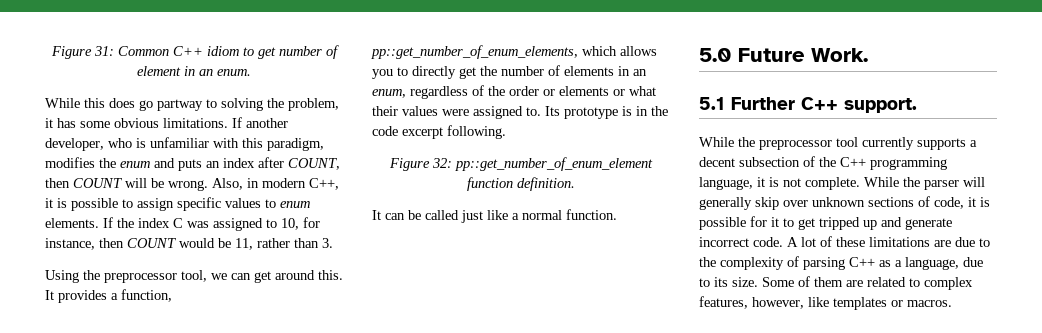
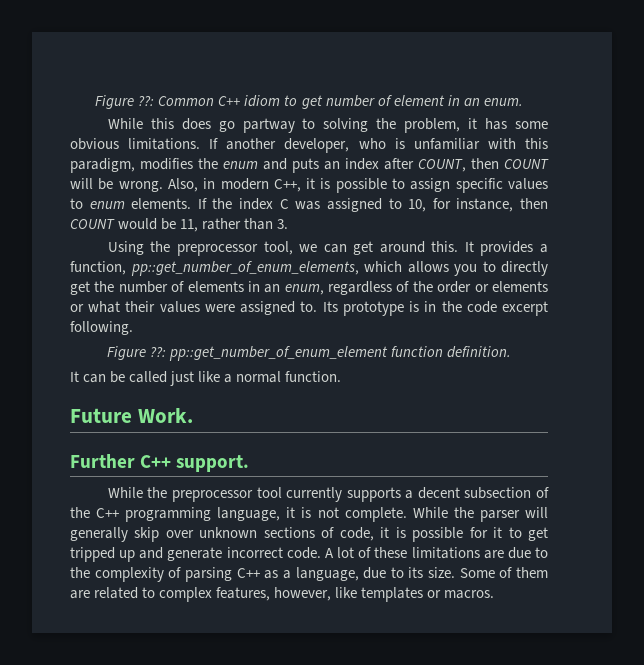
- Figure 31: Common C++ idiom to get number of element in an enum.
+ Figure ??: Common C++ idiom to get number of element in an enum.
- Figure 32: pp::get_number_of_enum_element function definition.
+ Figure ??: pp::get_number_of_enum_element function definition.
- 5.0 Future Work.
+ Future Work.
- 5.1 Further C++ support.
+ Further C++ support.

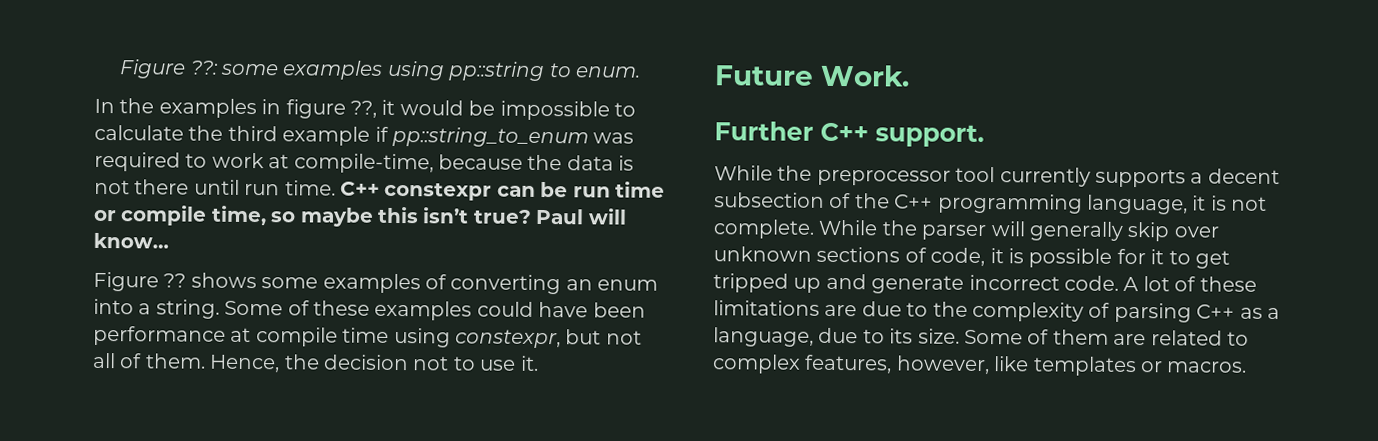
- Figure ??: Common C++ idiom to get number of element in an enum.
- While this does go partway to solving the problem, it has some obvious limitations. If another developer, who is unfamiliar with this paradigm, modifies the enum and puts an index after COUNT, then COUNT will be wrong. Also, in modern C++, it is possible to assign specific values to enum elements. If the index C was assigned to 10, for instance, then COUNT would be 11, rather than 3.
- Using the preprocessor tool, we can get around this. It provides a function, pp::get_number_of_enum_elements, which allows you to directly get the number of elements in an enum, regardless of the order or elements or what their values were assigned to. Its prototype is in the code excerpt following.
- Figure ??: pp::get_number_of_enum_element function definition.
- It can be called just like a normal function.
+ Figure ??: some examples using pp::string to enum.
+ In the examples in figure ??, it would be impossible to calculate the third example if pp::string_to_enum was required to work at compile-time, because the data is not there until run time. C++ constexpr can be run time or compile time, so maybe this isn’t true? Paul will know…
+ Figure ?? shows some examples of converting an enum into a string. Some of these examples could have been performance at compile time using constexpr, but not all of them. Hence, the decision not to use it.

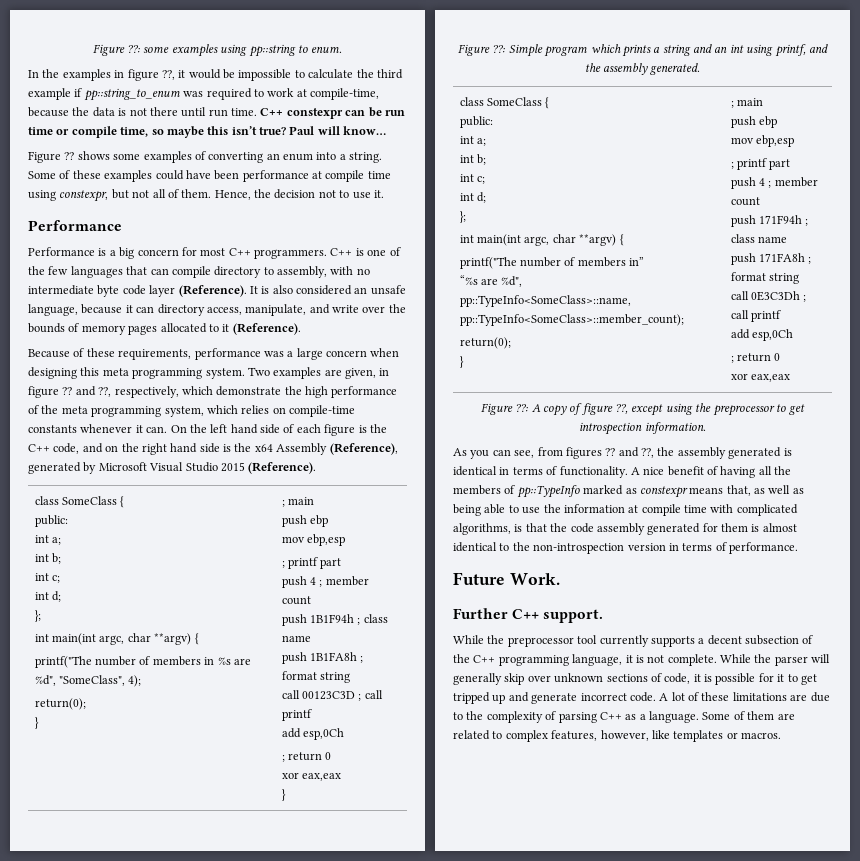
  Hence, the decision not to use it.
+ Performance
+ Performance is a big concern for most C++ programmers. C++ is one of the few languages that can compile directory to assembly, with no intermediate byte code layer (Reference). It is also considered an unsafe language, because it can directory access, manipulate, and write over the bounds of memory pages allocated to it (Reference).
+ Because of these requirements, performance was a large concern when designing this meta programming system. Two examples are given, in figure ?? and ??, respectively, which demonstrate the high performance of the meta programming system, which relies on compile-time constants whenever it can. On the left hand side of each figure is the C++ code, and on the right hand side is the x64 Assembly (Reference), generated by Microsoft Visual Studio 2015 (Reference).
+ class SomeClass {
+ public:
+ int a;
+ int b;
+ int c;
+ int d;
+ };
+ int main(int argc, char **argv) {
+ printf("The number of members in %s are %d", "SomeClass", 4);
+ return(0);
+ } | ; main
+ push ebp
+ mov ebp,esp
+ ; printf part
+ push 4 ; member count
+ push 1B1F94h ; class name
+ push 1B1FA8h ; format string
+ call 00123C3D ; call printf
+ add esp,0Ch
+ ; return 0
+ xor eax,eax
+ }
+ Figure ??: Simple program which prints a string and an int using printf, and the assembly generated.
+ class SomeClass {
+ public:
+ int a;
+ int b;
+ int c;
+ int d;
+ };
+ int main(int argc, char **argv) {
+ printf("The number of members in”
+ “%s are %d",
+ pp::TypeInfo<SomeClass>::name, pp::TypeInfo<SomeClass>::member_count);
+ return(0);
+ } | ; main
+ push ebp
+ mov ebp,esp
+ ; printf part
+ push 4 ; member count
+ push 171F94h ; class name
+ push 171FA8h ; format string
+ call 0E3C3Dh ; call printf
+ add esp,0Ch
+ ; return 0
+ xor eax,eax
+ Figure ??: A copy of figure ??, except using the preprocessor to get introspection information.
+ As you can see, from figures ?? and ??, the assembly generated is identical in terms of functionality. A nice benefit of having all the members of pp::TypeInfo marked as constexpr means that, as well as being able to use the information at compile time with complicated algorithms, is that the code assembly generated for them is almost identical to the non-introspection version in terms of performance.
- A lot of these limitations are due to the complexity of parsing C++ as a language, due to its size.
+ A lot of these limitations are due to the complexity of parsing C++ as a language.

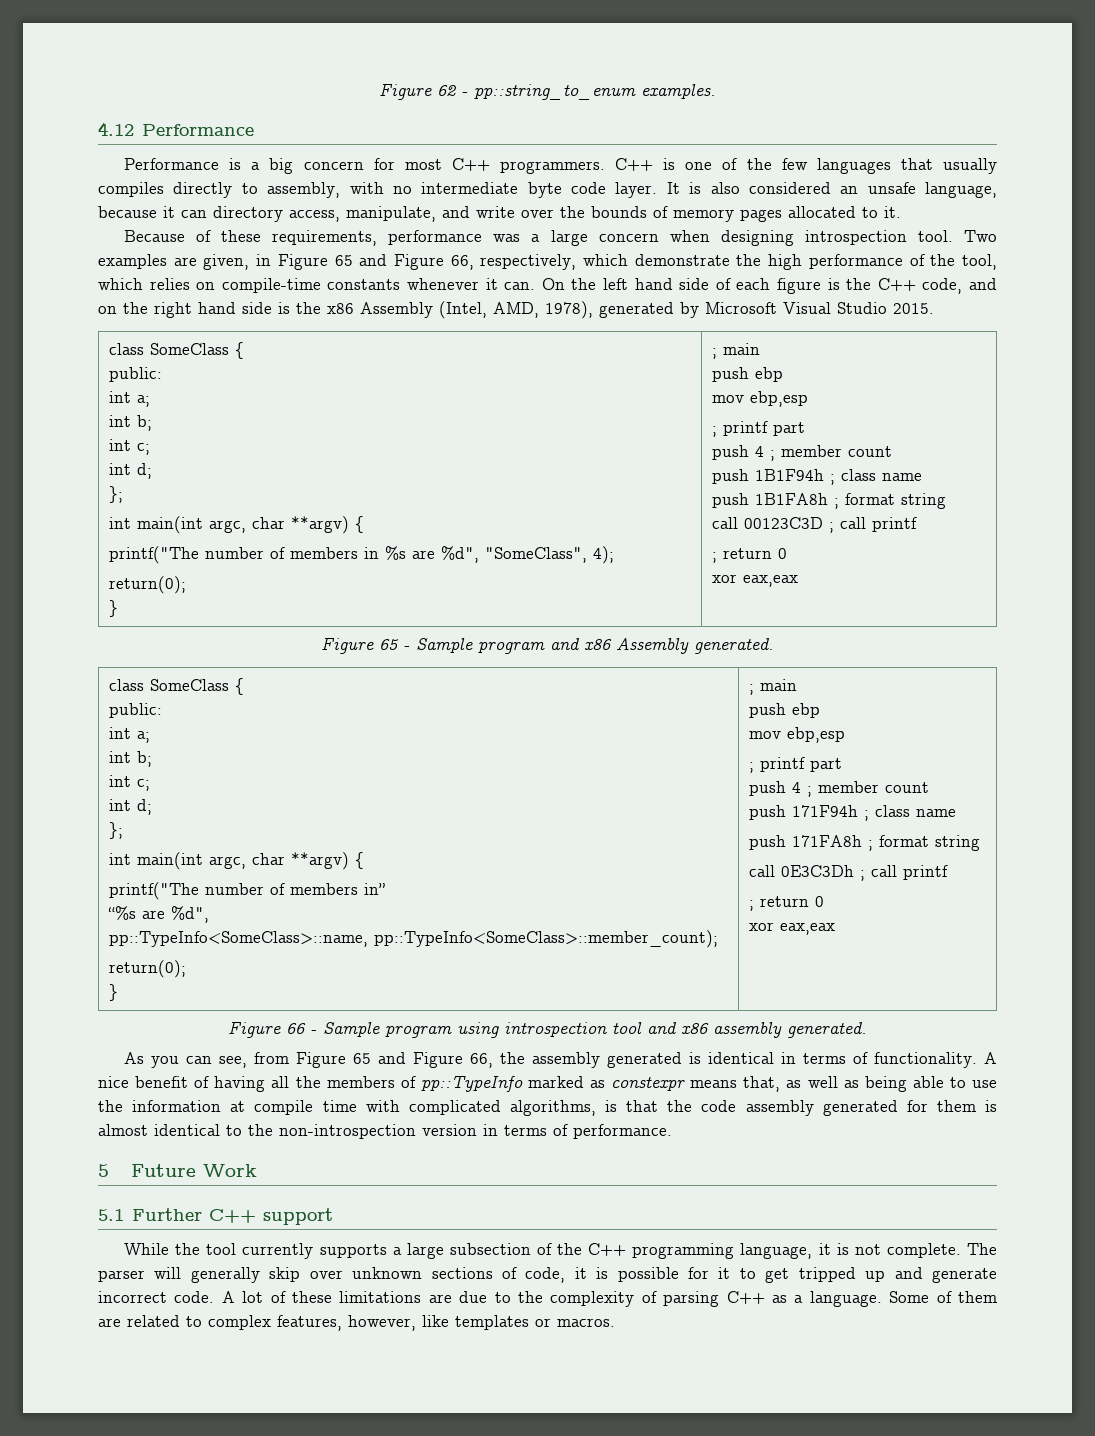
- Figure ??: some examples using pp::string to enum.
- In the examples in figure ??, it would be impossible to calculate the third example if pp::string_to_enum was required to work at compile-time, because the data is not there until run time. C++ constexpr can be run time or compile time, so maybe this isn’t true? Paul will know…
- Figure ?? shows some examples of converting an enum into a string. Some of these examples could have been performance at compile time using constexpr, but not all of them. Hence, the decision not to use it.
- Performance
+ Figure 62 - pp::string_to_enum examples.
+ 4.12 Performance
- C++ is one of the few languages that can compile directory to assembly, with no intermediate byte code layer (Reference).
+ C++ is one of the few languages that usually compiles directly to assembly, with no intermediate byte code layer.
- It is also considered an unsafe language, because it can directory access, manipulate, and write over the bounds of memory pages allocated to it (Reference).
+ It is also considered an unsafe language, because it can directory access, manipulate, and write over the bounds of memory pages allocated to it.
- Because of these requirements, performance was a large concern when designing this meta programming system.
+ Because of these requirements, performance was a large concern when designing introspection tool.
- Two examples are given, in figure ?? and ??, respectively, which demonstrate the high performance of the meta programming system, which relies on compile-time constants whenever it can.
+ Two examples are given, in Figure 65 and Figure 66, respectively, which demonstrate the high performance of the tool, which relies on compile-time constants whenever it can.
- On the left hand side of each figure is the C++ code, and on the right hand side is the x64 Assembly (Reference), generated by Microsoft Visual Studio 2015 (Reference).
+ On the left hand side of each figure is the C++ code, and on the right hand side is the x86 Assembly (Intel, AMD, 1978), generated by Microsoft Visual Studio 2015.
  call 00123C3D ; call printf
- add esp,0Ch
  ; return 0
  xor eax,eax
- }
- Figure ??: Simple program which prints a string and an int using printf, and the assembly generated.
+ Figure 65 - Sample program and x86 Assembly generated.
  call 0E3C3Dh ; call printf
- add esp,0Ch
  ; return 0
  xor eax,eax
- Figure ??: A copy of figure ??, except using the preprocessor to get introspection information.
+ Figure 66 - Sample program using introspection tool and x86 assembly generated.
- As you can see, from figures ?? and ??, the assembly generated is identical in terms of functionality.
+ As you can see, from Figure 65 and Figure 66, the assembly generated is identical in terms of functionality.
- Future Work.
- Further C++ support.
- While the preprocessor tool currently supports a decent subsection of the C++ programming language, it is not complete.
+ 5 Future Work
+ 5.1 Further C++ support
+ While the tool currently supports a large subsection of the C++ programming language, it is not complete.
- While the parser will generally skip over unknown sections of code, it is possible for it to get tripped up and generate incorrect code.
+ The parser will generally skip over unknown sections of code, it is possible for it to get tripped up and generate incorrect code.

